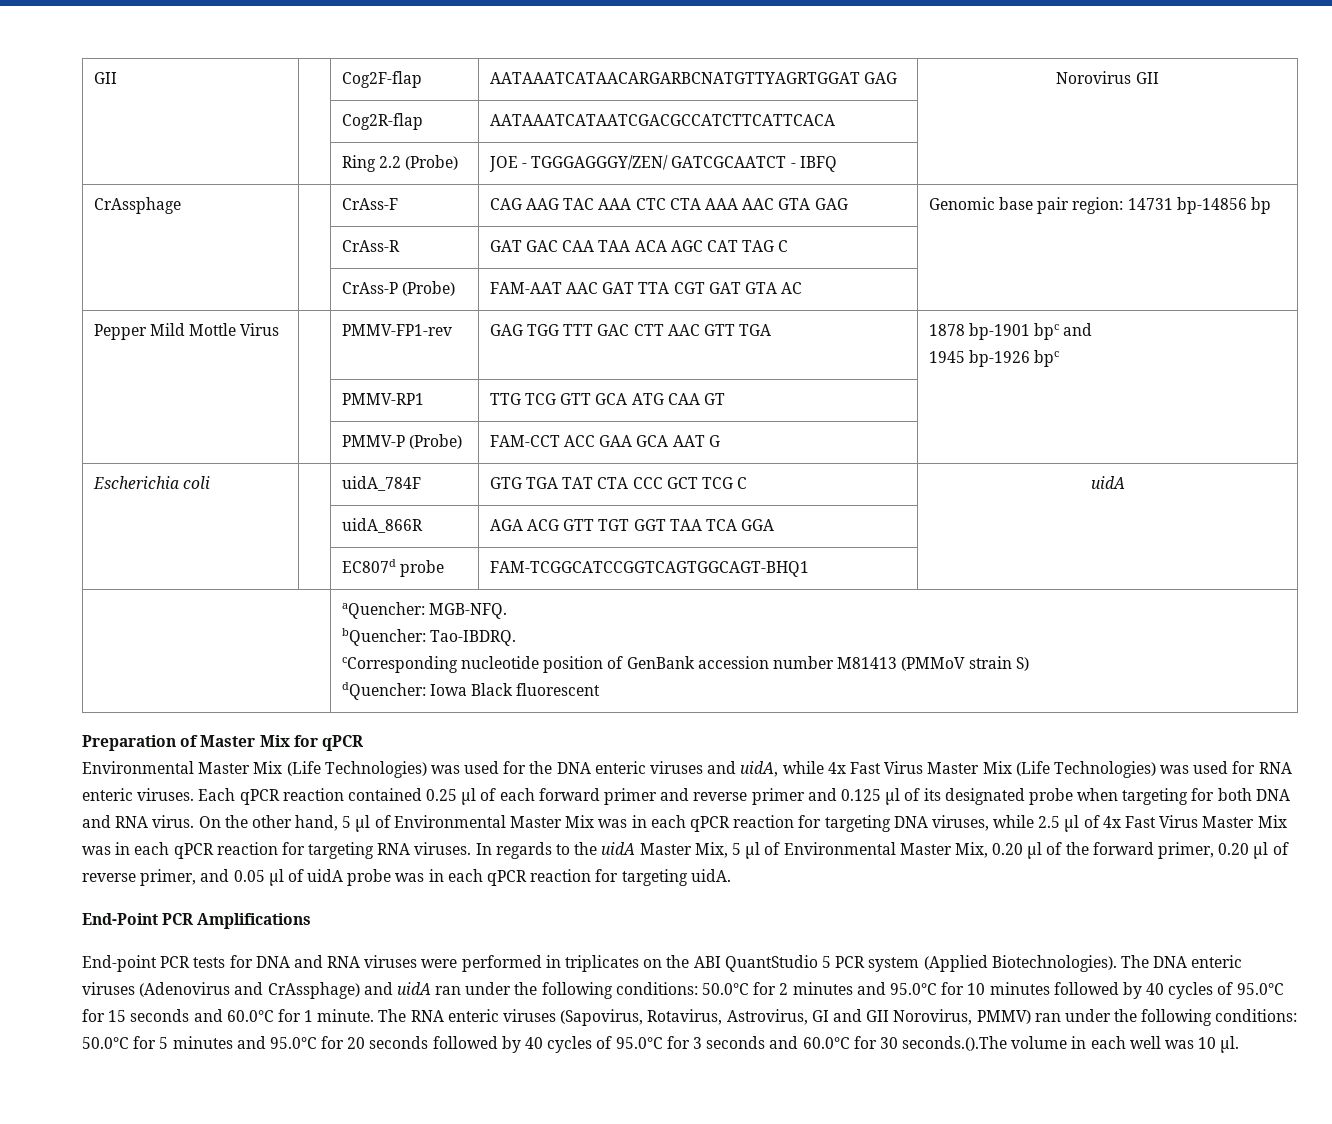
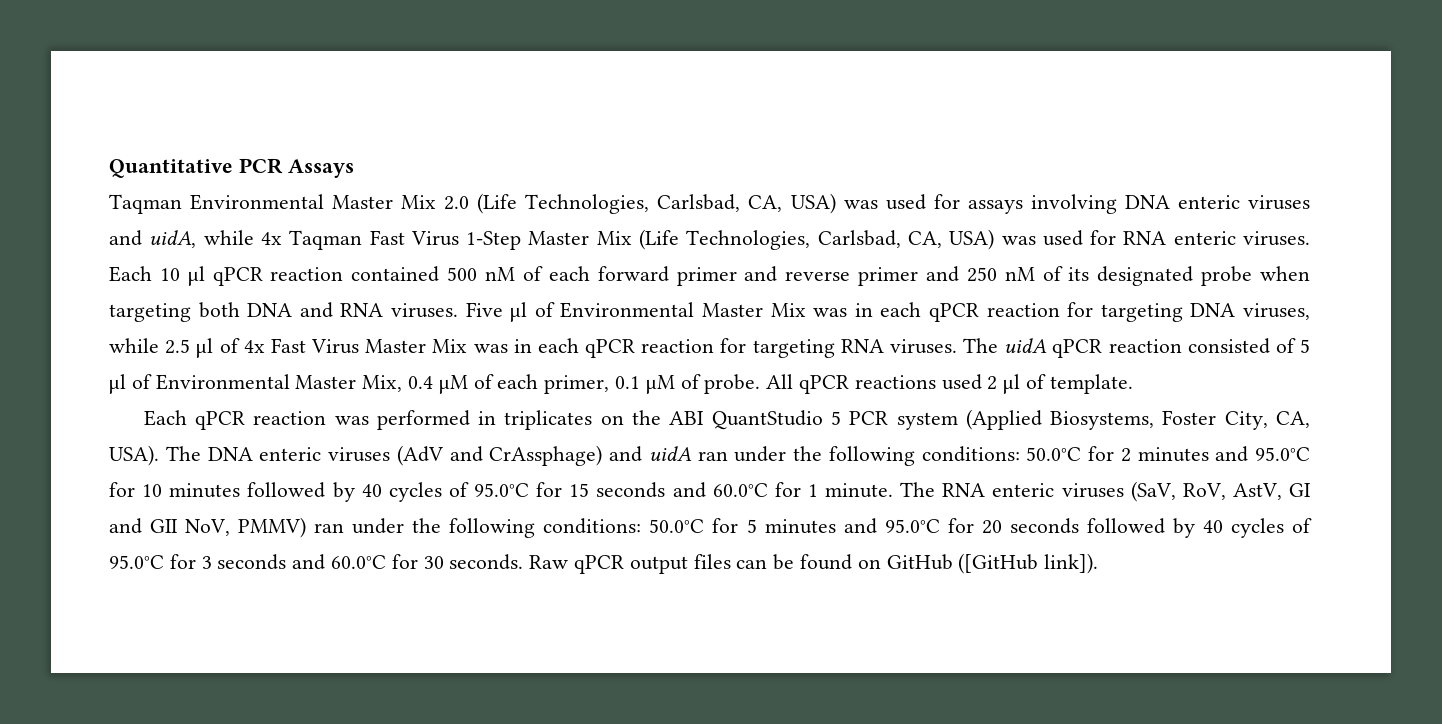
- GII | | Cog2F-flap | AATAAATCATAACARGARBCNATGTTYAGRTGGAT GAG | Norovirus GII
- | | Cog2R-flap | AATAAATCATAATCGACGCCATCTTCATTCACA |
- | | Ring 2.2 (Probe) | JOE - TGGGAGGGY/ZEN/ GATCGCAATCT - IBFQ |
- CrAssphage | | CrAss-F | CAG AAG TAC AAA CTC CTA AAA AAC GTA GAG | Genomic base pair region: 14731 bp-14856 bp
- | | CrAss-R | GAT GAC CAA TAA ACA AGC CAT TAG C |
- | | CrAss-P (Probe) | FAM-AAT AAC GAT TTA CGT GAT GTA AC |
- Pepper Mild Mottle Virus | | PMMV-FP1-rev | GAG TGG TTT GAC CTT AAC GTT TGA | 1878 bp-1901 bpc and
- 1945 bp-1926 bpc
- | | PMMV-RP1 | TTG TCG GTT GCA ATG CAA GT |
- | | PMMV-P (Probe) | FAM-CCT ACC GAA GCA AAT G |
- Escherichia coli | | uidA_784F | GTG TGA TAT CTA CCC GCT TCG C | uidA
- | | uidA_866R | AGA ACG GTT TGT GGT TAA TCA GGA |
- | | EC807d probe | FAM-TCGGCATCCGGTCAGTGGCAGT-BHQ1 |
- | aQuencher: MGB-NFQ.
- bQuencher: Tao-IBDRQ.
- cCorresponding nucleotide position of GenBank accession number M81413 (PMMoV strain S)
- dQuencher: Iowa Black fluorescent
- Preparation of Master Mix for qPCR
- Environmental Master Mix (Life Technologies) was used for the DNA enteric viruses and uidA, while 4x Fast Virus Master Mix (Life Technologies) was used for RNA enteric viruses.
+ Quantitative PCR Assays
+ Taqman Environmental Master Mix 2.0 (Life Technologies, Carlsbad, CA, USA) was used for assays involving DNA enteric viruses and uidA, while 4x Taqman Fast Virus 1-Step Master Mix (Life Technologies, Carlsbad, CA, USA) was used for RNA enteric viruses.
- Each qPCR reaction contained 0.25 μl of each forward primer and reverse primer and 0.125 μl of its designated probe when targeting for both DNA and RNA virus. On the other hand, 5 μl of Environmental Master Mix was in each qPCR reaction for targeting DNA viruses, while 2.5 μl of 4x Fast Virus Master Mix was in each qPCR reaction for targeting RNA viruses.
+ Each 10 μl qPCR reaction contained 500 nM of each forward primer and reverse primer and 250 nM of its designated probe when targeting both DNA and RNA viruses. Five μl of Environmental Master Mix was in each qPCR reaction for targeting DNA viruses, while 2.5 μl of 4x Fast Virus Master Mix was in each qPCR reaction for targeting RNA viruses.
- In regards to the uidA Master Mix, 5 μl of Environmental Master Mix, 0.20 μl of the forward primer, 0.20 μl of reverse primer, and 0.05 μl of uidA probe was in each qPCR reaction for targeting uidA.
- End-Point PCR Amplifications
- End-point PCR tests for DNA and RNA viruses were performed in triplicates on the ABI QuantStudio 5 PCR system (Applied Biotechnologies).
+ The uidA qPCR reaction consisted of 5 μl of Environmental Master Mix, 0.4 μM of each primer, 0.1 μM of probe. All qPCR reactions used 2 μl of template.
+ Each qPCR reaction was performed in triplicates on the ABI QuantStudio 5 PCR system (Applied Biosystems, Foster City, CA, USA).
- The DNA enteric viruses (Adenovirus and CrAssphage) and uidA ran under the following conditions: 50.0°C for 2 minutes and 95.0°C for 10 minutes followed by 40 cycles of 95.0°C for 15 seconds and 60.0°C for 1 minute.
+ The DNA enteric viruses (AdV and CrAssphage) and uidA ran under the following conditions: 50.0°C for 2 minutes and 95.0°C for 10 minutes followed by 40 cycles of 95.0°C for 15 seconds and 60.0°C for 1 minute.
- The RNA enteric viruses (Sapovirus, Rotavirus, Astrovirus, GI and GII Norovirus, PMMV) ran under the following conditions: 50.0°C for 5 minutes and 95.0°C for 20 seconds followed by 40 cycles of 95.0°C for 3 seconds and 60.0°C for 30 seconds.().The volume in each well was 10 μl.
+ The RNA enteric viruses (SaV, RoV, AstV, GI and GII NoV, PMMV) ran under the following conditions: 50.0°C for 5 minutes and 95.0°C for 20 seconds followed by 40 cycles of 95.0°C for 3 seconds and 60.0°C for 30 seconds. Raw qPCR output files can be found on GitHub ([GitHub link]).

